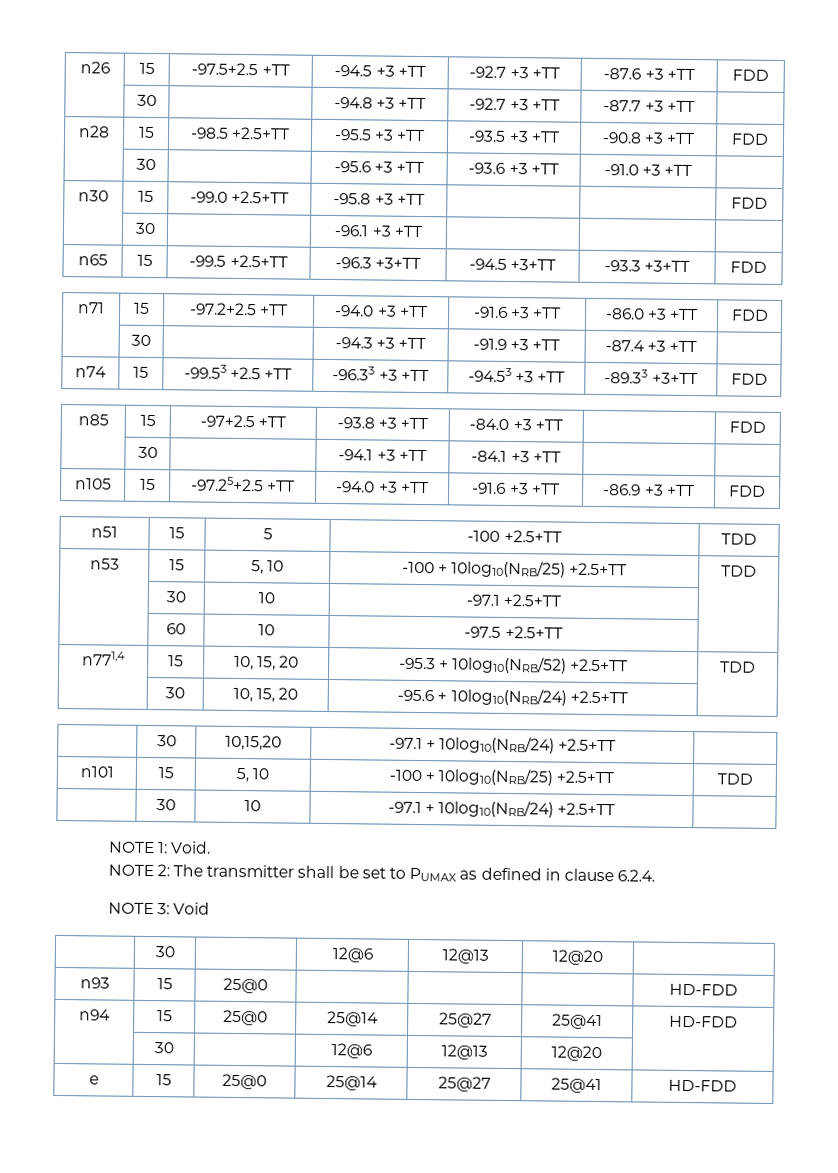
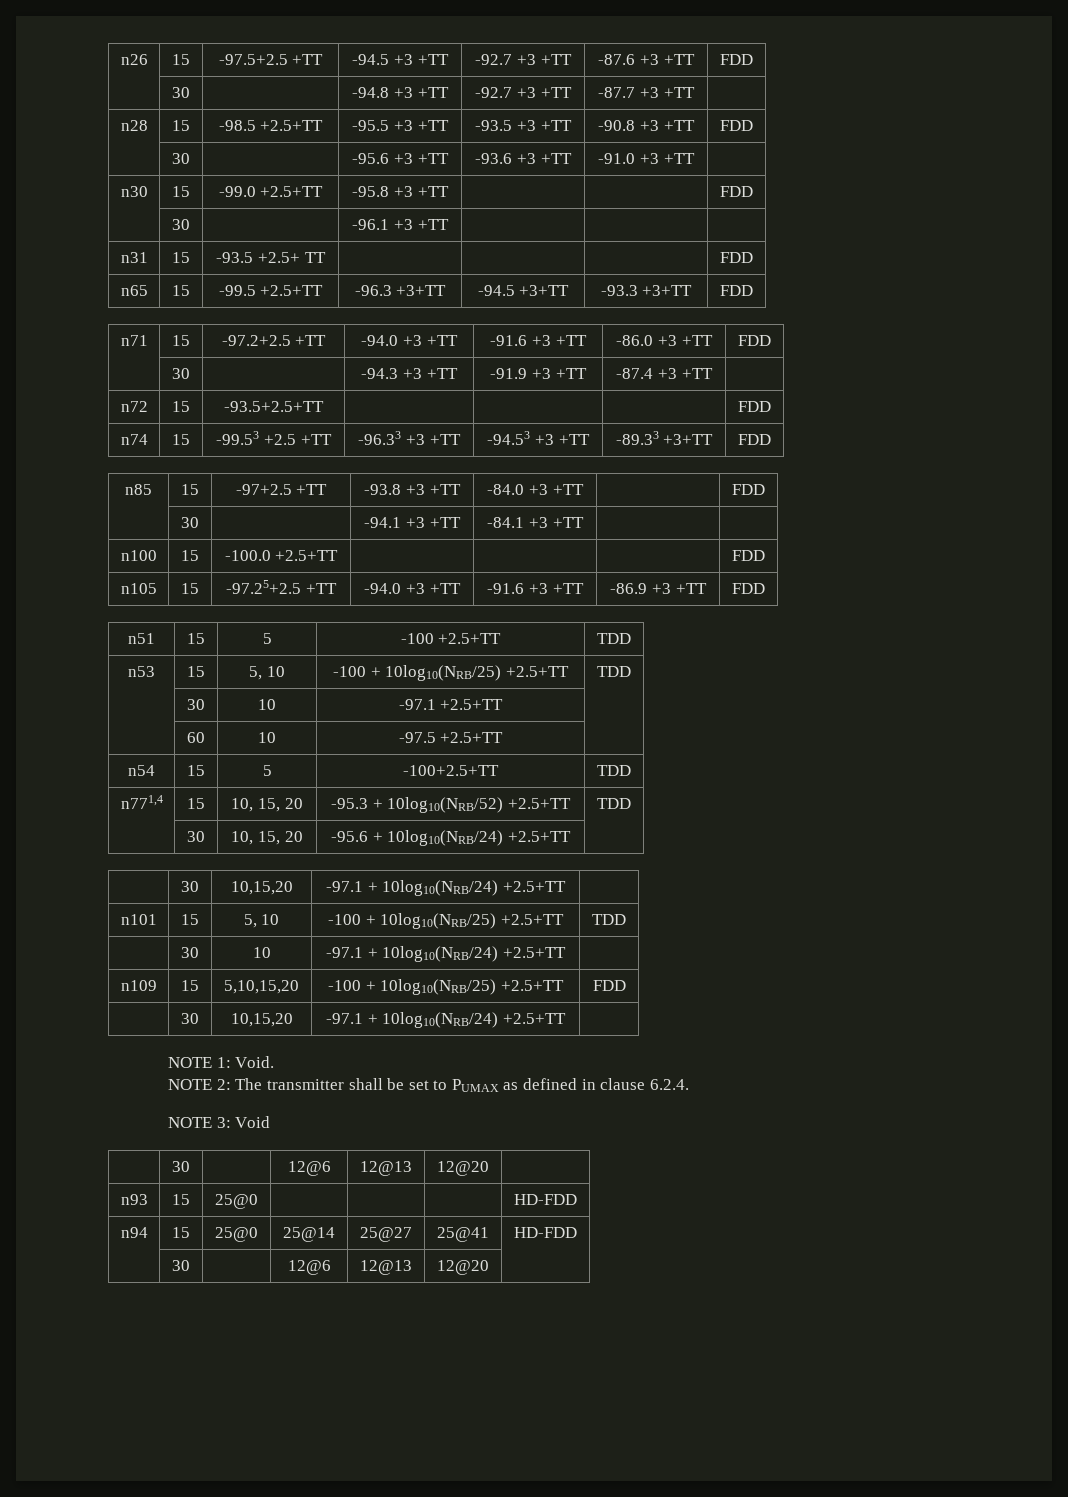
+ n31 | 15 | -93.5 +2.5+ TT | | | | FDD
+ n72 | 15 | -93.5+2.5+TT | | | | FDD
+ n100 | 15 | -100.0 +2.5+TT | | | | FDD
+ n54 | 15 | 5 | -100+2.5+TT | TDD
+ n109 | 15 | 5,10,15,20 | -100 + 10log10(NRB/25) +2.5+TT | FDD
+ | 30 | 10,15,20 | -97.1 + 10log10(NRB/24) +2.5+TT |
- e | 15 | 25@0 | 25@14 | 25@27 | 25@41 | HD-FDD

